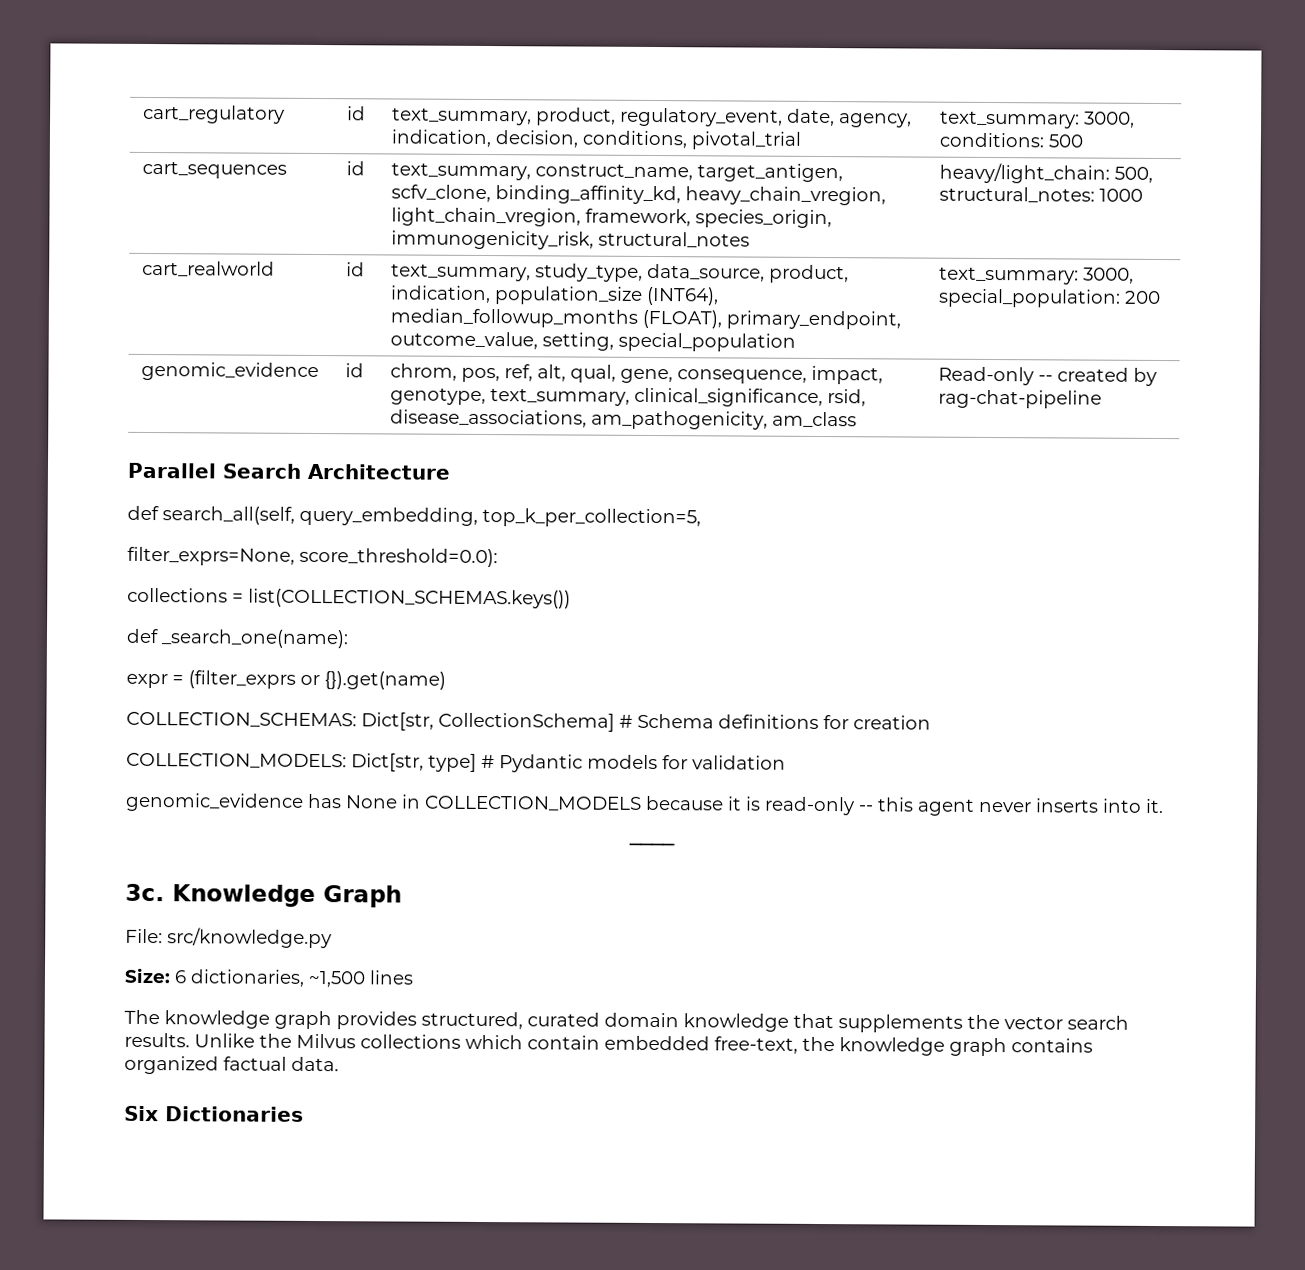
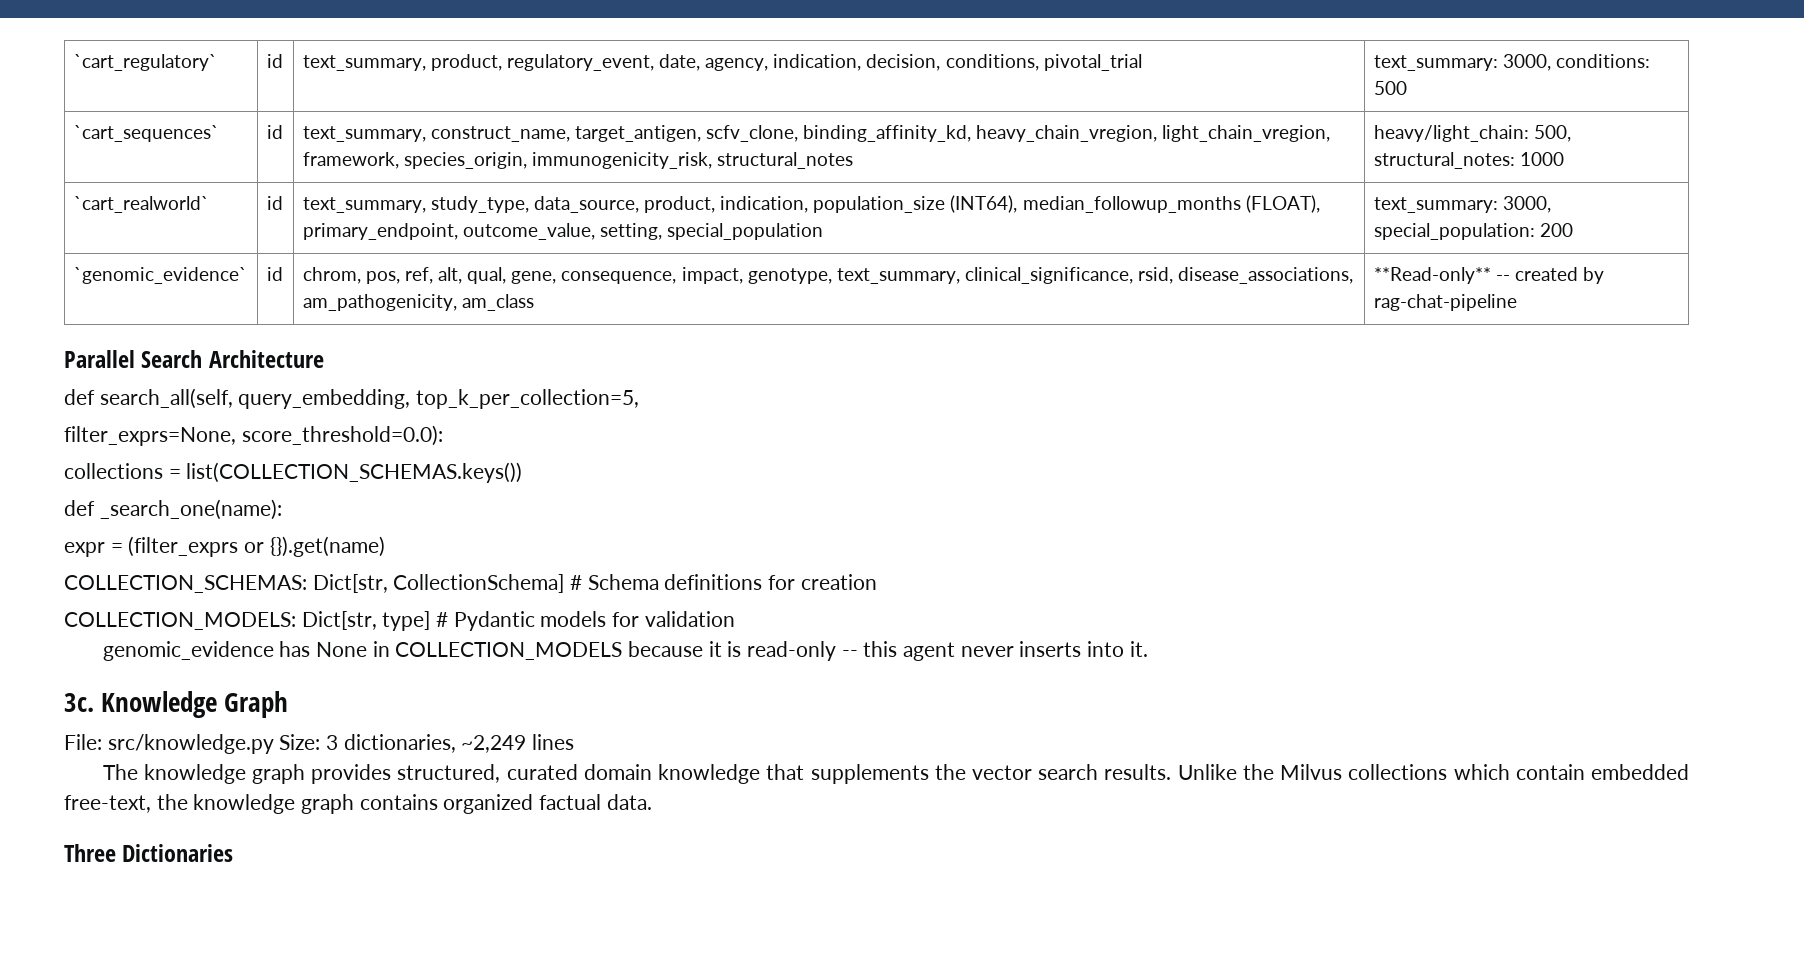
- cart_regulatory | id | text_summary, product, regulatory_event, date, agency, indication, decision, conditions, pivotal_trial | text_summary: 3000, conditions: 500
+ `cart_regulatory` | id | text_summary, product, regulatory_event, date, agency, indication, decision, conditions, pivotal_trial | text_summary: 3000, conditions: 500
- cart_sequences | id | text_summary, construct_name, target_antigen, scfv_clone, binding_affinity_kd, heavy_chain_vregion, light_chain_vregion, framework, species_origin, immunogenicity_risk, structural_notes | heavy/light_chain: 500, structural_notes: 1000
+ `cart_sequences` | id | text_summary, construct_name, target_antigen, scfv_clone, binding_affinity_kd, heavy_chain_vregion, light_chain_vregion, framework, species_origin, immunogenicity_risk, structural_notes | heavy/light_chain: 500, structural_notes: 1000
- cart_realworld | id | text_summary, study_type, data_source, product, indication, population_size (INT64), median_followup_months (FLOAT), primary_endpoint, outcome_value, setting, special_population | text_summary: 3000, special_population: 200
+ `cart_realworld` | id | text_summary, study_type, data_source, product, indication, population_size (INT64), median_followup_months (FLOAT), primary_endpoint, outcome_value, setting, special_population | text_summary: 3000, special_population: 200
- genomic_evidence | id | chrom, pos, ref, alt, qual, gene, consequence, impact, genotype, text_summary, clinical_significance, rsid, disease_associations, am_pathogenicity, am_class | Read-only -- created by rag-chat-pipeline
+ `genomic_evidence` | id | chrom, pos, ref, alt, qual, gene, consequence, impact, genotype, text_summary, clinical_significance, rsid, disease_associations, am_pathogenicity, am_class | **Read-only** -- created by rag-chat-pipeline
- ────
- File: src/knowledge.py
- Size: 6 dictionaries, ~1,500 lines
+ File: src/knowledge.py Size: 3 dictionaries, ~2,249 lines
- Six Dictionaries
+ Three Dictionaries

